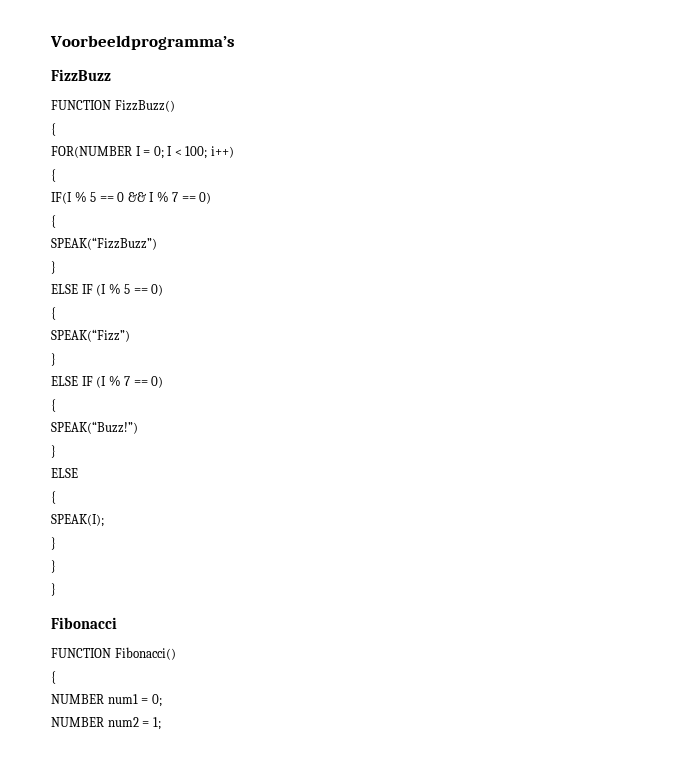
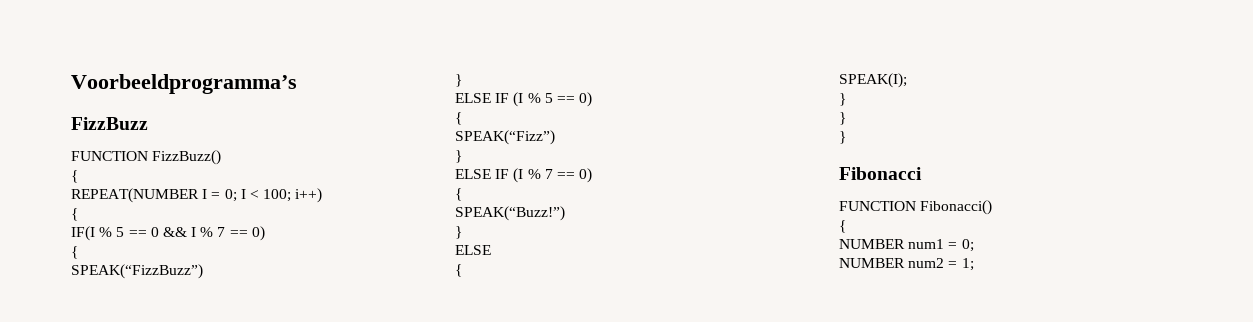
- FOR(NUMBER I = 0; I < 100; i++)
+ REPEAT(NUMBER I = 0; I < 100; i++)

